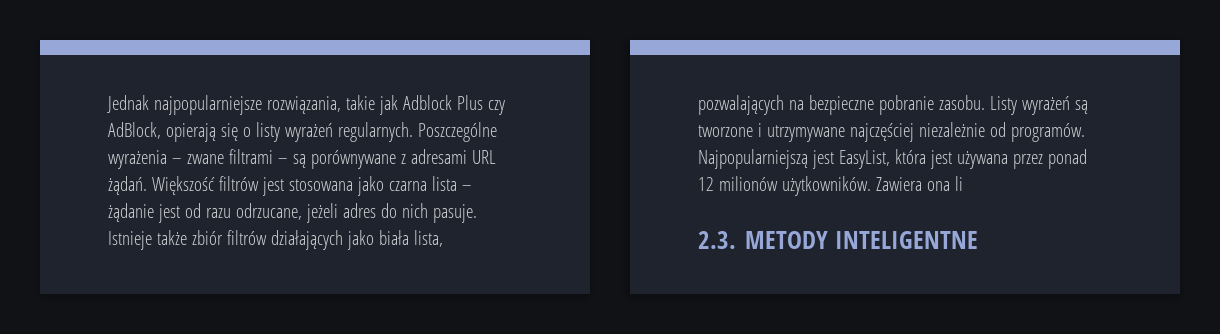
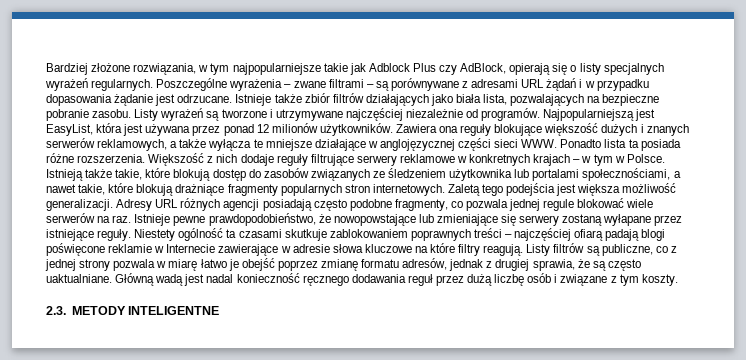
- Jednak najpopularniejsze rozwiązania, takie jak Adblock Plus czy AdBlock, opierają się o listy wyrażeń regularnych.
+ Bardziej złożone rozwiązania, w tym najpopularniejsze takie jak Adblock Plus czy AdBlock, opierają się o listy specjalnych wyrażeń regularnych.
- Poszczególne wyrażenia – zwane filtrami – są porównywane z adresami URL żądań. Większość filtrów jest stosowana jako czarna lista – żądanie jest od razu odrzucane, jeżeli adres do nich pasuje.
+ Poszczególne wyrażenia – zwane filtrami – są porównywane z adresami URL żądań i w przypadku dopasowania żądanie jest odrzucane.
- Zawiera ona li
+ Zawiera ona reguły blokujące większość dużych i znanych serwerów reklamowych, a także wyłącza te mniejsze działające w anglojęzycznej części sieci WWW. Ponadto lista ta posiada różne rozszerzenia. Większość z nich dodaje reguły filtrujące serwery reklamowe w konkretnych krajach – w tym w Polsce. Istnieją także takie, które blokują dostęp do zasobów związanych ze śledzeniem użytkownika lub portalami społecznościami, a nawet takie, które blokują drażniące fragmenty popularnych stron internetowych. Zaletą tego podejścia jest większa możliwość generalizacji. Adresy URL różnych agencji posiadają często podobne fragmenty, co pozwala jednej regule blokować wiele serwerów na raz. Istnieje pewne prawdopodobieństwo, że nowopowstające lub zmieniające się serwery zostaną wyłapane przez istniejące reguły. Niestety ogólność ta czasami skutkuje zablokowaniem poprawnych treści – najczęściej ofiarą padają blogi poświęcone reklamie w Internecie zawierające w adresie słowa kluczowe na które filtry reagują. Listy filtrów są publiczne, co z jednej strony pozwala w miarę łatwo je obejść poprzez zmianę formatu adresów, jednak z drugiej sprawia, że są często uaktualniane. Główną wadą jest nadal konieczność ręcznego dodawania reguł przez dużą liczbę osób i związane z tym koszty.

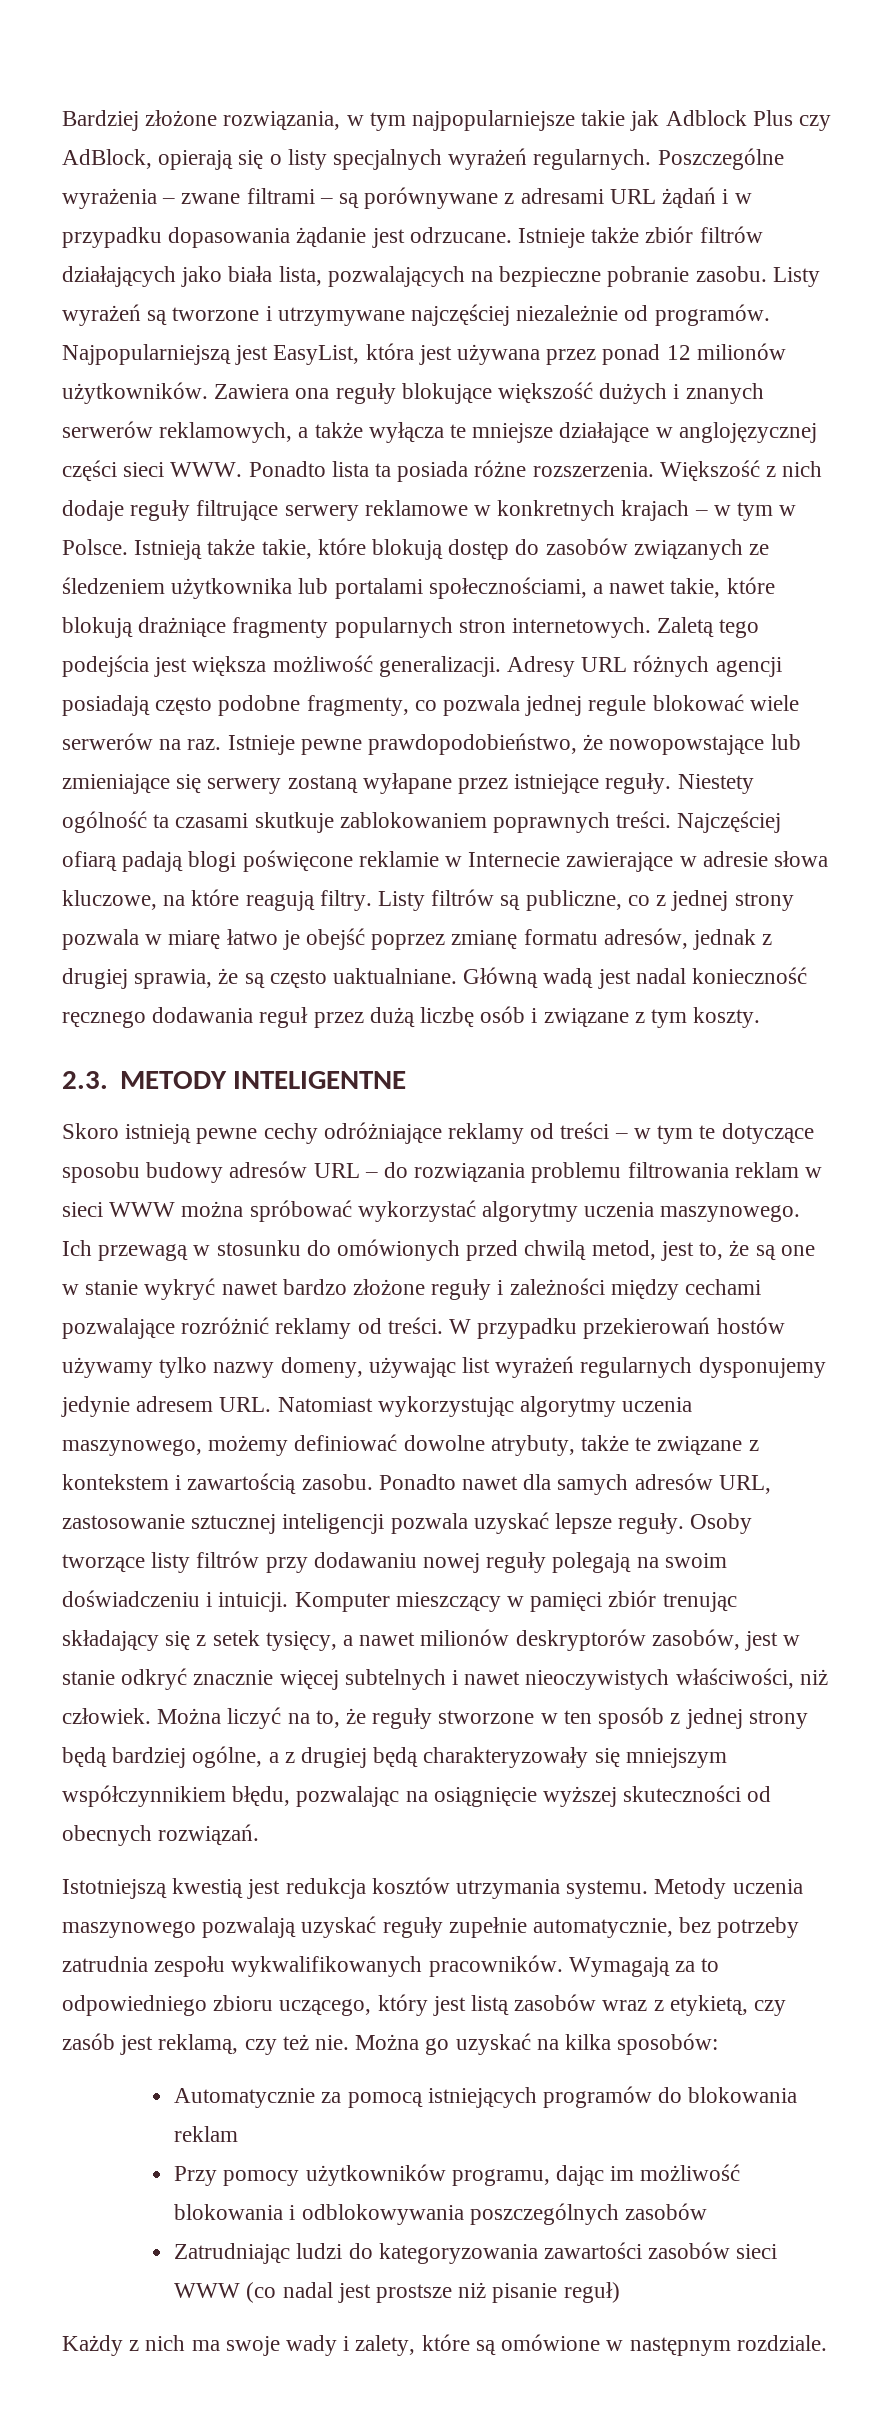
- Niestety ogólność ta czasami skutkuje zablokowaniem poprawnych treści – najczęściej ofiarą padają blogi poświęcone reklamie w Internecie zawierające w adresie słowa kluczowe na które filtry reagują.
+ Niestety ogólność ta czasami skutkuje zablokowaniem poprawnych treści. Najczęściej ofiarą padają blogi poświęcone reklamie w Internecie zawierające w adresie słowa kluczowe, na które reagują filtry.
+ Skoro istnieją pewne cechy odróżniające reklamy od treści – w tym te dotyczące sposobu budowy adresów URL – do rozwiązania problemu filtrowania reklam w sieci WWW można spróbować wykorzystać algorytmy uczenia maszynowego. Ich przewagą w stosunku do omówionych przed chwilą metod, jest to, że są one w stanie wykryć nawet bardzo złożone reguły i zależności między cechami pozwalające rozróżnić reklamy od treści. W przypadku przekierowań hostów używamy tylko nazwy domeny, używając list wyrażeń regularnych dysponujemy jedynie adresem URL. Natomiast wykorzystując algorytmy uczenia maszynowego, możemy definiować dowolne atrybuty, także te związane z kontekstem i zawartością zasobu. Ponadto nawet dla samych adresów URL, zastosowanie sztucznej inteligencji pozwala uzyskać lepsze reguły. Osoby tworzące listy filtrów przy dodawaniu nowej reguły polegają na swoim doświadczeniu i intuicji. Komputer mieszczący w pamięci zbiór trenując składający się z setek tysięcy, a nawet milionów deskryptorów zasobów, jest w stanie odkryć znacznie więcej subtelnych i nawet nieoczywistych właściwości, niż człowiek. Można liczyć na to, że reguły stworzone w ten sposób z jednej strony będą bardziej ogólne, a z drugiej będą charakteryzowały się mniejszym współczynnikiem błędu, pozwalając na osiągnięcie wyższej skuteczności od obecnych rozwiązań.
+ Istotniejszą kwestią jest redukcja kosztów utrzymania systemu. Metody uczenia maszynowego pozwalają uzyskać reguły zupełnie automatycznie, bez potrzeby zatrudnia zespołu wykwalifikowanych pracowników. Wymagają za to odpowiedniego zbioru uczącego, który jest listą zasobów wraz z etykietą, czy zasób jest reklamą, czy też nie. Można go uzyskać na kilka sposobów:
+ Automatycznie za pomocą istniejących programów do blokowania reklam
+ Przy pomocy użytkowników programu, dając im możliwość blokowania i odblokowywania poszczególnych zasobów
+ Zatrudniając ludzi do kategoryzowania zawartości zasobów sieci WWW (co nadal jest prostsze niż pisanie reguł)
+ Każdy z nich ma swoje wady i zalety, które są omówione w następnym rozdziale.

